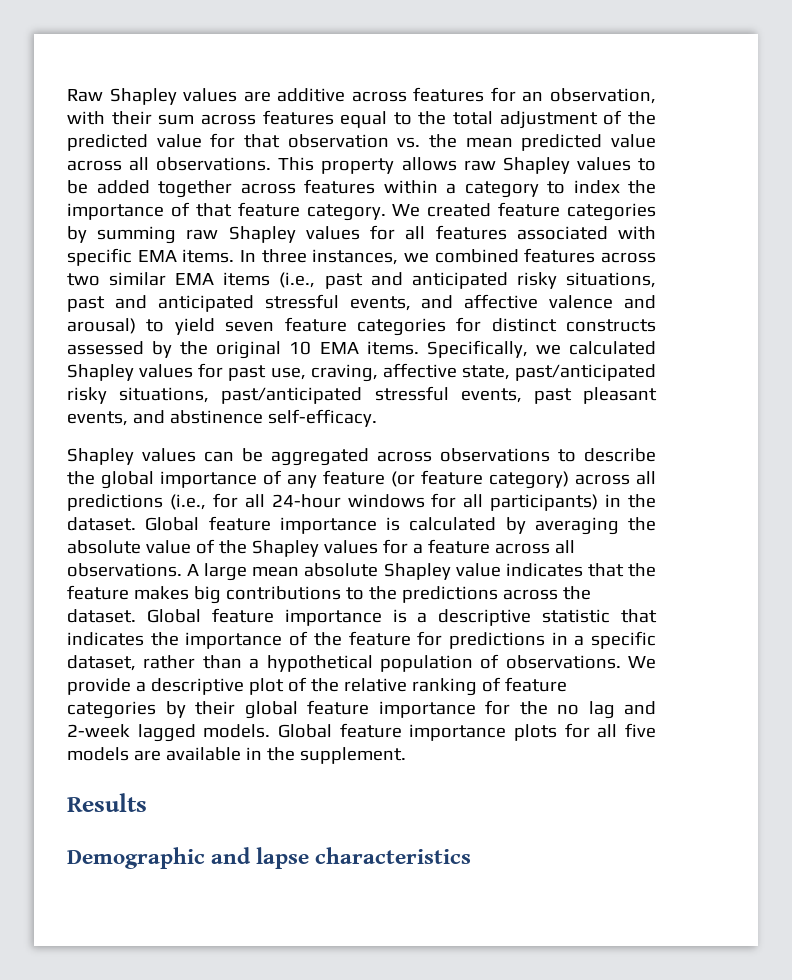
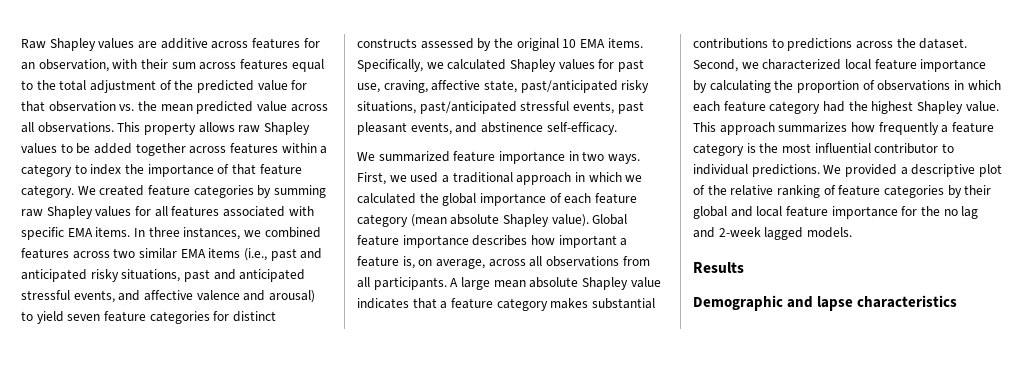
- Shapley values can be aggregated across observations to describe the global importance of any feature (or feature category) across all predictions (i.e., for all 24-hour windows for all participants) in the dataset. Global feature importance is calculated by averaging the absolute value of the Shapley values for a feature across all observations.
+ We summarized feature importance in two ways. First, we used a traditional approach in which we calculated the global importance of each feature category (mean absolute Shapley value). Global feature importance describes how important a feature is, on average, across all observations from all participants.
- A large mean absolute Shapley value indicates that the feature makes big contributions to the predictions across the dataset.
+ A large mean absolute Shapley value indicates that a feature category makes substantial contributions to predictions across the dataset.
- Global feature importance is a descriptive statistic that indicates the importance of the feature for predictions in a specific dataset, rather than a hypothetical population of observations. We provide a descriptive plot of the relative ranking of feature categories by their global feature importance for the no lag and 2-week lagged models. Global feature importance plots for all five models are available in the supplement.
+ Second, we characterized local feature importance by calculating the proportion of observations in which each feature category had the highest Shapley value. This approach summarizes how frequently a feature category is the most influential contributor to individual predictions. We provided a descriptive plot of the relative ranking of feature categories by their global and local feature importance for the no lag and 2-week lagged models.

